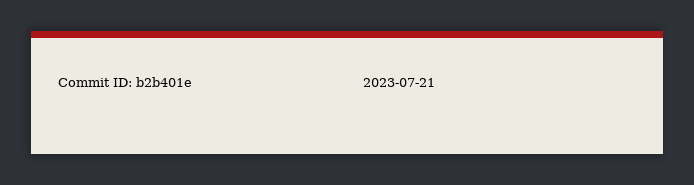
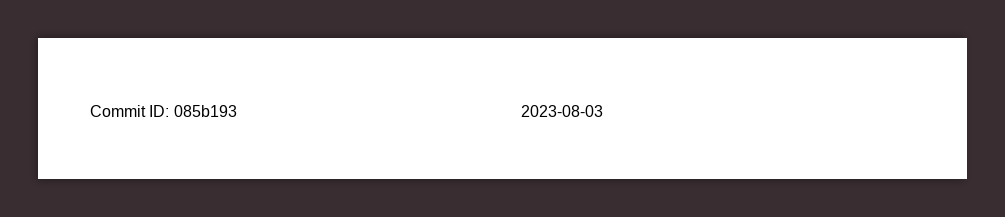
- Commit ID: b2b401e
- 2023-07-21
+ Commit ID: 085b193
+ 2023-08-03

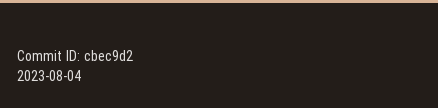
- Commit ID: 085b193
- 2023-08-03
+ Commit ID: cbec9d2
+ 2023-08-04

